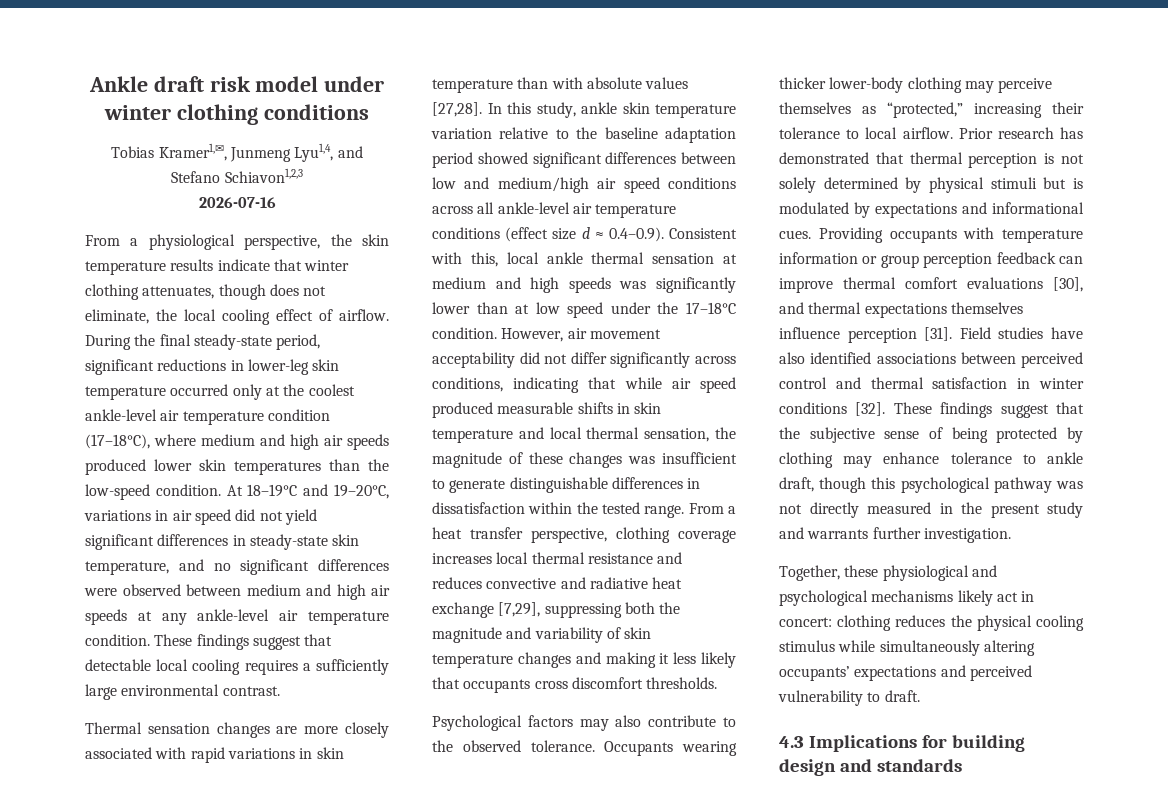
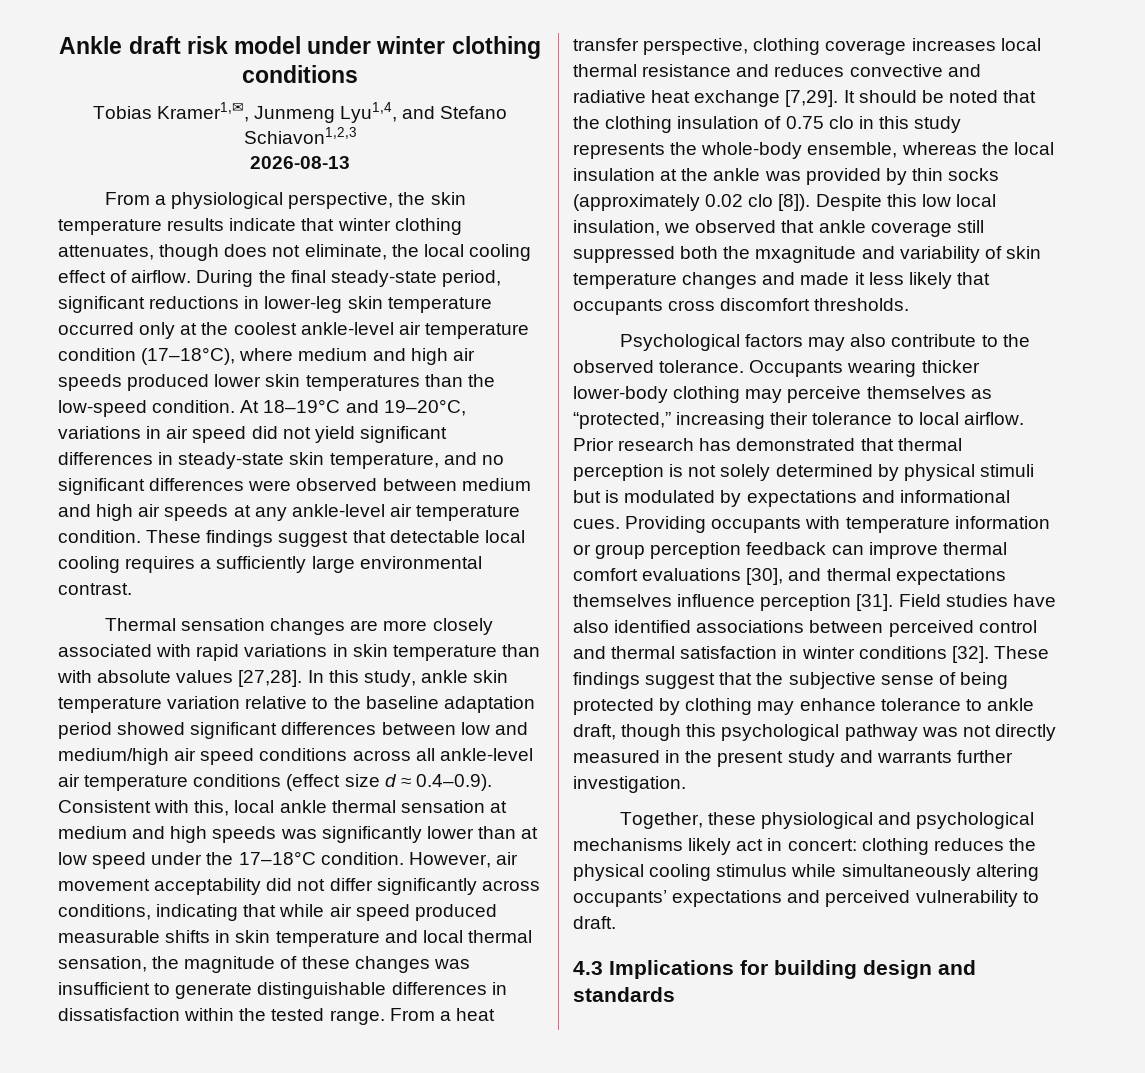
- 2026-07-16
+ 2026-08-13
- From a heat transfer perspective, clothing coverage increases local thermal resistance and reduces convective and radiative heat exchange [7,29], suppressing both the magnitude and variability of skin temperature changes and making it less likely that occupants cross discomfort thresholds.
+ From a heat transfer perspective, clothing coverage increases local thermal resistance and reduces convective and radiative heat exchange [7,29]. It should be noted that the clothing insulation of 0.75 clo in this study represents the whole-body ensemble, whereas the local insulation at the ankle was provided by thin socks (approximately 0.02 clo [8]). Despite this low local insulation, we observed that ankle coverage still suppressed both the mxagnitude and variability of skin temperature changes and made it less likely that occupants cross discomfort thresholds.

